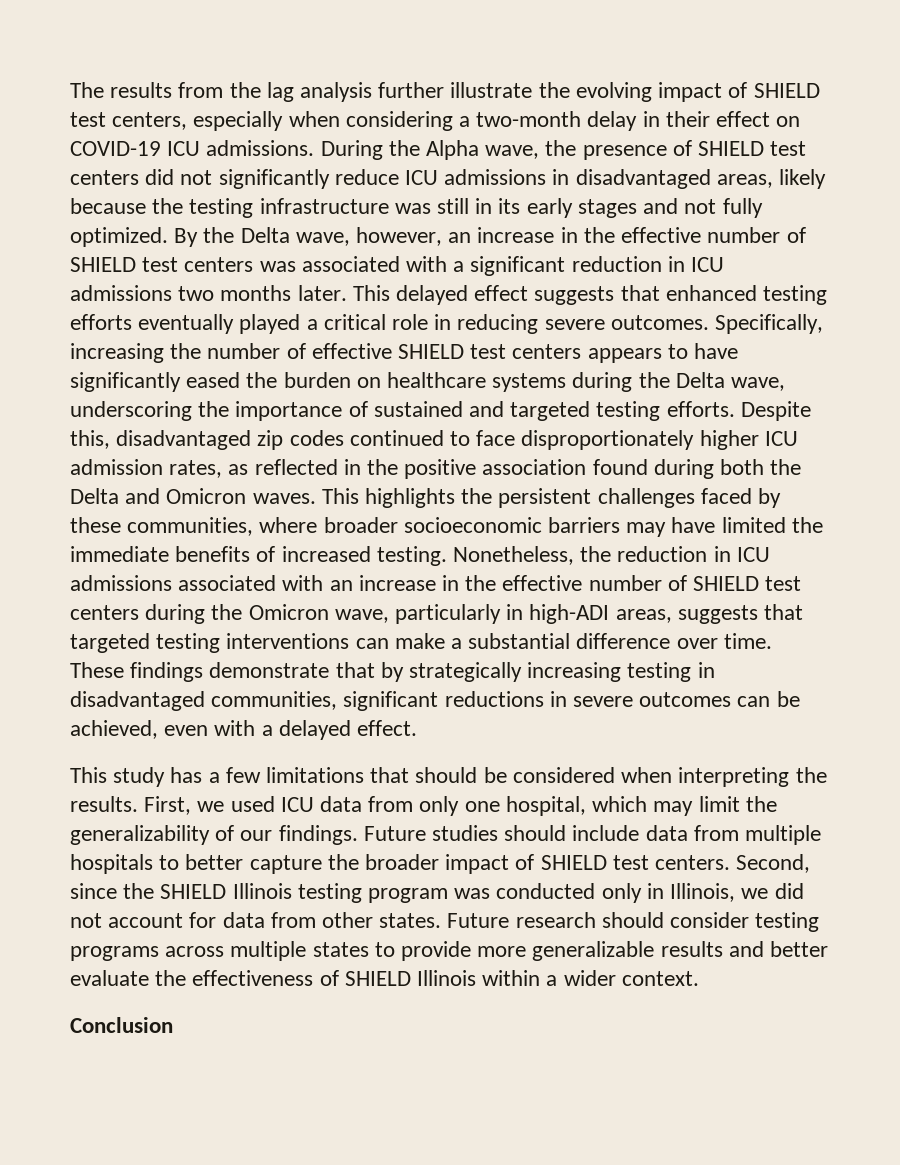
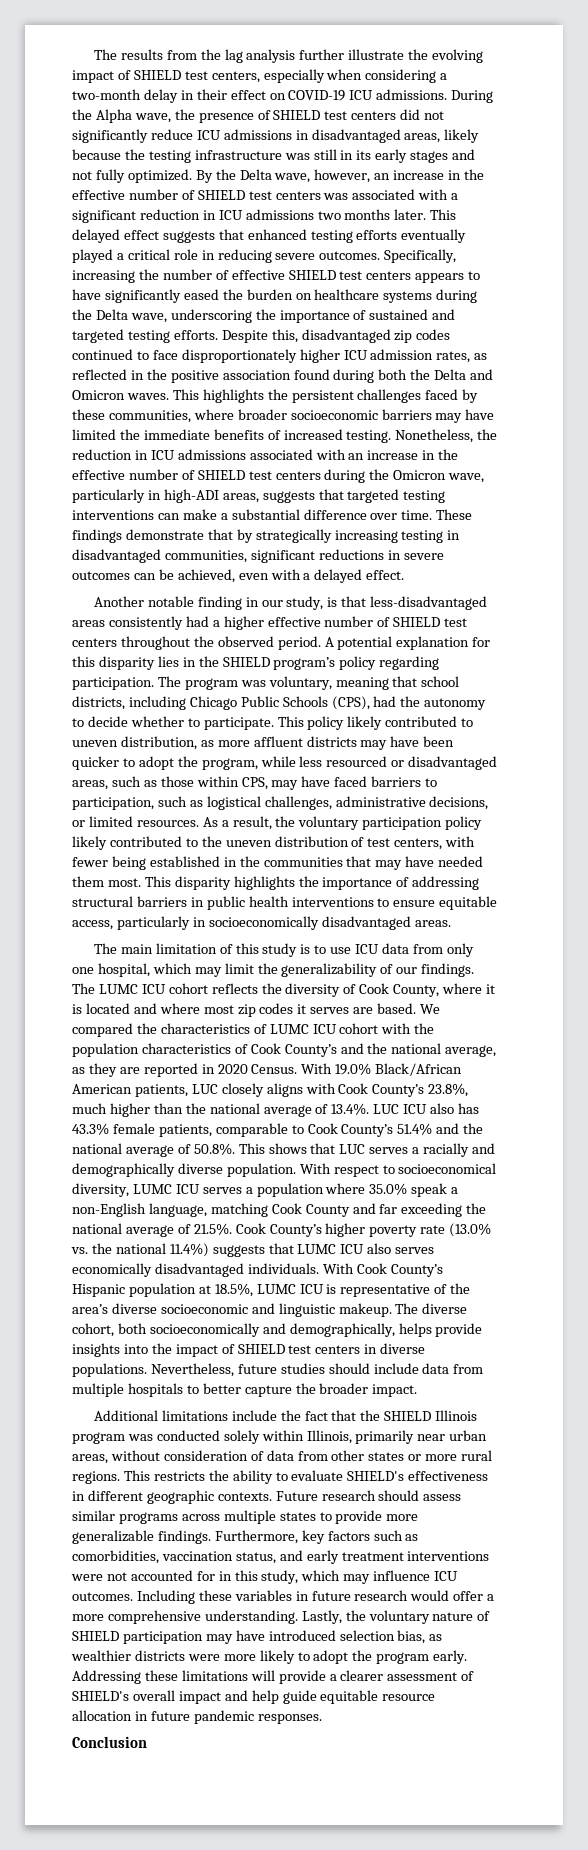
- This study has a few limitations that should be considered when interpreting the results. First, we used ICU data from only one hospital, which may limit the generalizability of our findings.
+ Another notable finding in our study, is that less-disadvantaged areas consistently had a higher effective number of SHIELD test centers throughout the observed period. A potential explanation for this disparity lies in the SHIELD program’s policy regarding participation. The program was voluntary, meaning that school districts, including Chicago Public Schools (CPS), had the autonomy to decide whether to participate. This policy likely contributed to uneven distribution, as more affluent districts may have been quicker to adopt the program, while less resourced or disadvantaged areas, such as those within CPS, may have faced barriers to participation, such as logistical challenges, administrative decisions, or limited resources. As a result, the voluntary participation policy likely contributed to the uneven distribution of test centers, with fewer being established in the communities that may have needed them most. This disparity highlights the importance of addressing structural barriers in public health interventions to ensure equitable access, particularly in socioeconomically disadvantaged areas.
+ The main limitation of this study is to use ICU data from only one hospital, which may limit the generalizability of our findings.
- Future studies should include data from multiple hospitals to better capture the broader impact of SHIELD test centers. Second, since the SHIELD Illinois testing program was conducted only in Illinois, we did not account for data from other states.
+ The LUMC ICU cohort reflects the diversity of Cook County, where it is located and where most zip codes it serves are based. We compared the characteristics of LUMC ICU cohort with the population characteristics of Cook County’s and the national average, as they are reported in 2020 Census. With 19.0% Black/African American patients, LUC closely aligns with Cook County’s 23.8%, much higher than the national average of 13.4%. LUC ICU also has 43.3% female patients, comparable to Cook County’s 51.4% and the national average of 50.8%. This shows that LUC serves a racially and demographically diverse population. With respect to socioeconomical diversity, LUMC ICU serves a population where 35.0% speak a non-English language, matching Cook County and far exceeding the national average of 21.5%. Cook County’s higher poverty rate (13.0% vs. the national 11.4%) suggests that LUMC ICU also serves economically disadvantaged individuals. With Cook County’s Hispanic population at 18.5%, LUMC ICU is representative of the area’s diverse socioeconomic and linguistic makeup. The diverse cohort, both socioeconomically and demographically, helps provide insights into the impact of SHIELD test centers in diverse populations. Nevertheless, future studies should include data from multiple hospitals to better capture the broader impact.
+ Additional limitations include the fact that the SHIELD Illinois program was conducted solely within Illinois, primarily near urban areas, without consideration of data from other states or more rural regions. This restricts the ability to evaluate SHIELD's effectiveness in different geographic contexts.
- Future research should consider testing programs across multiple states to provide more generalizable results and better evaluate the effectiveness of SHIELD Illinois within a wider context.
+ Future research should assess similar programs across multiple states to provide more generalizable findings. Furthermore, key factors such as comorbidities, vaccination status, and early treatment interventions were not accounted for in this study, which may influence ICU outcomes. Including these variables in future research would offer a more comprehensive understanding. Lastly, the voluntary nature of SHIELD participation may have introduced selection bias, as wealthier districts were more likely to adopt the program early. Addressing these limitations will provide a clearer assessment of SHIELD's overall impact and help guide equitable resource allocation in future pandemic responses.

